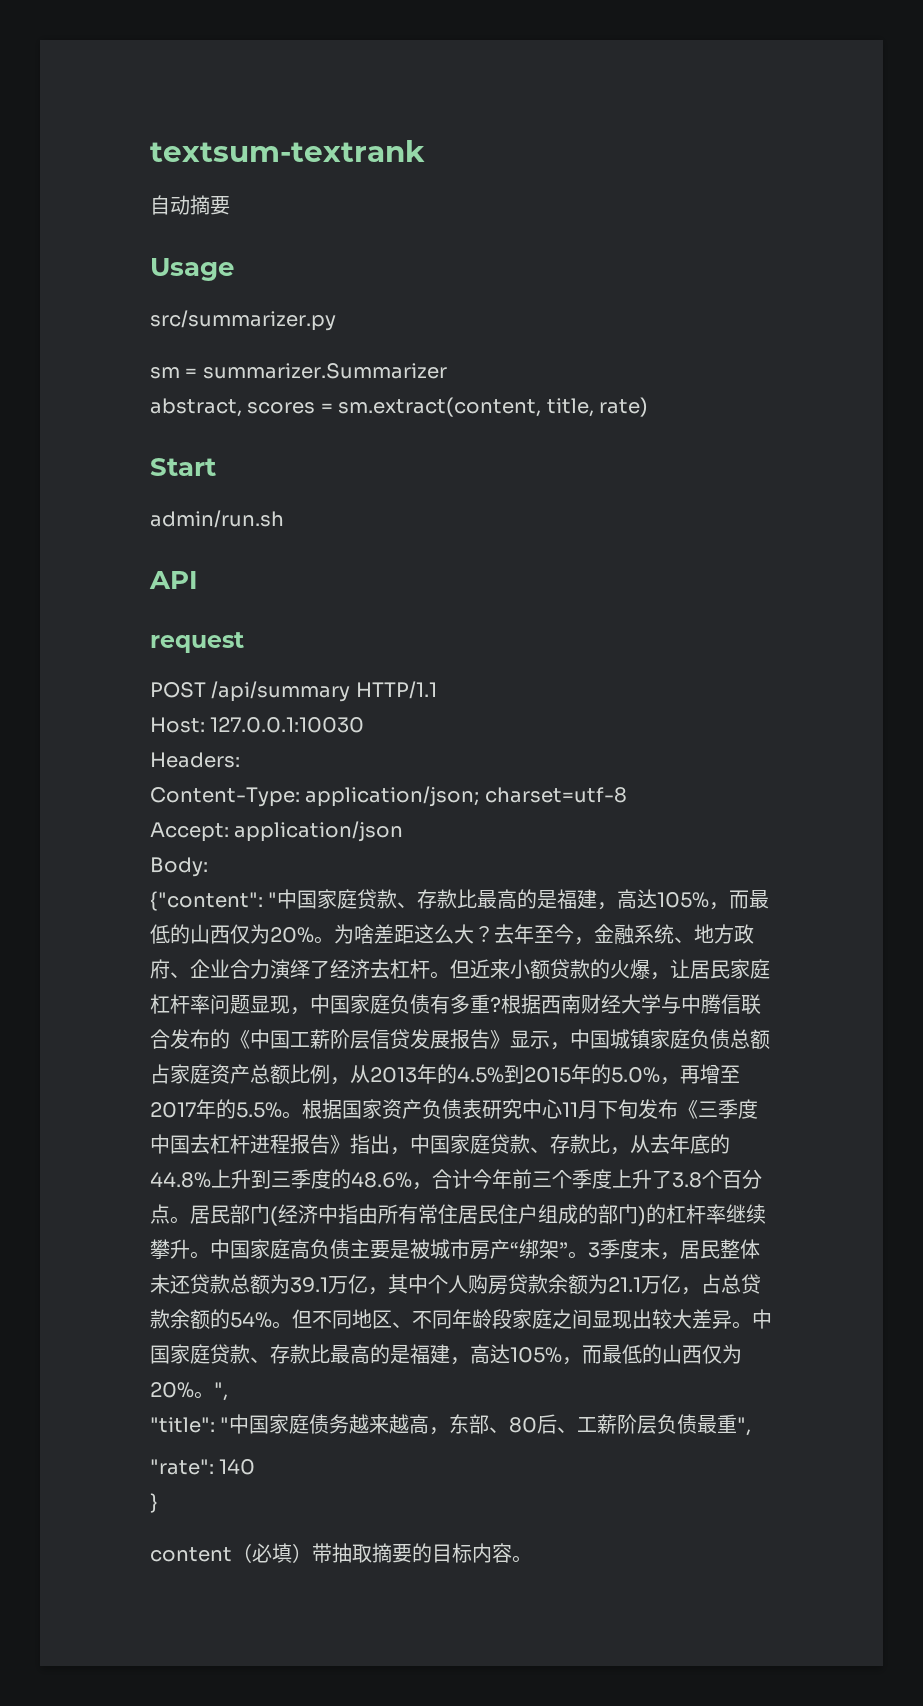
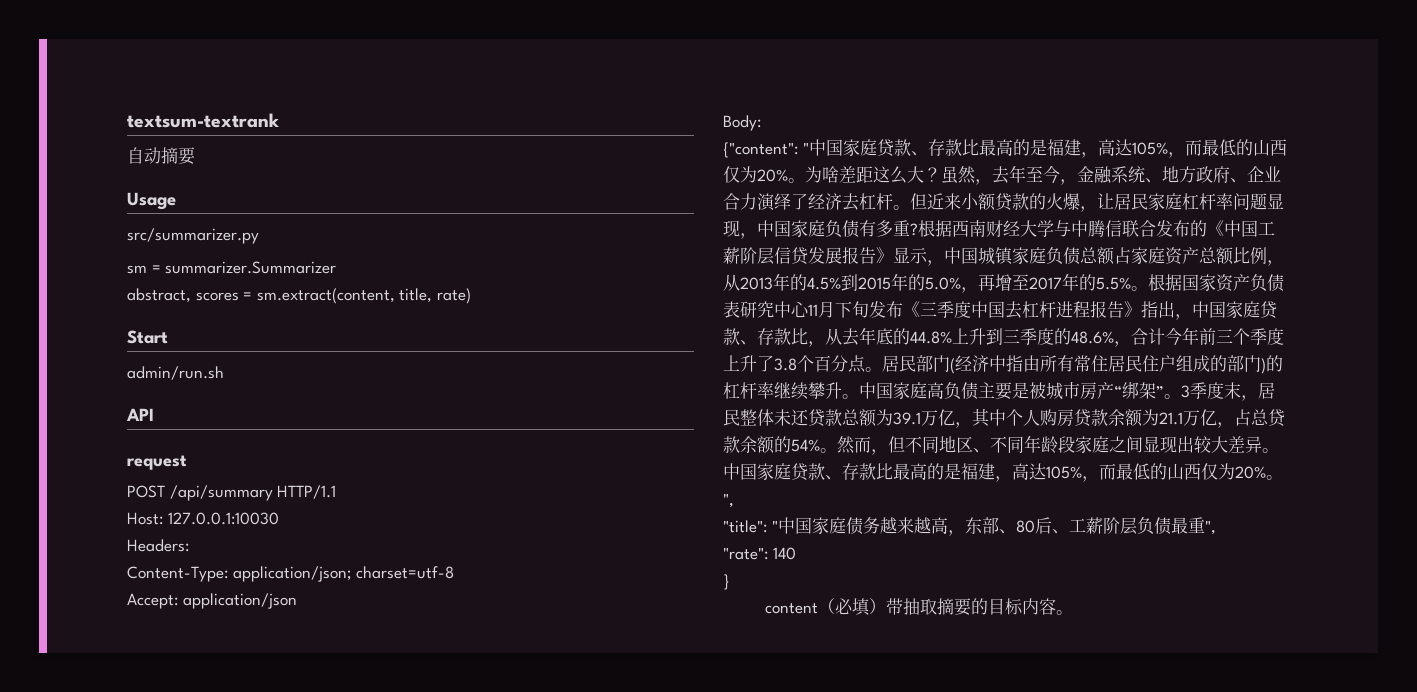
- 去年至今，金融系统、地方政府、企业合力演绎了经济去杠杆。
+ 虽然，去年至今，金融系统、地方政府、企业合力演绎了经济去杠杆。
- 但不同地区、不同年龄段家庭之间显现出较大差异。
+ 然而，但不同地区、不同年龄段家庭之间显现出较大差异。

